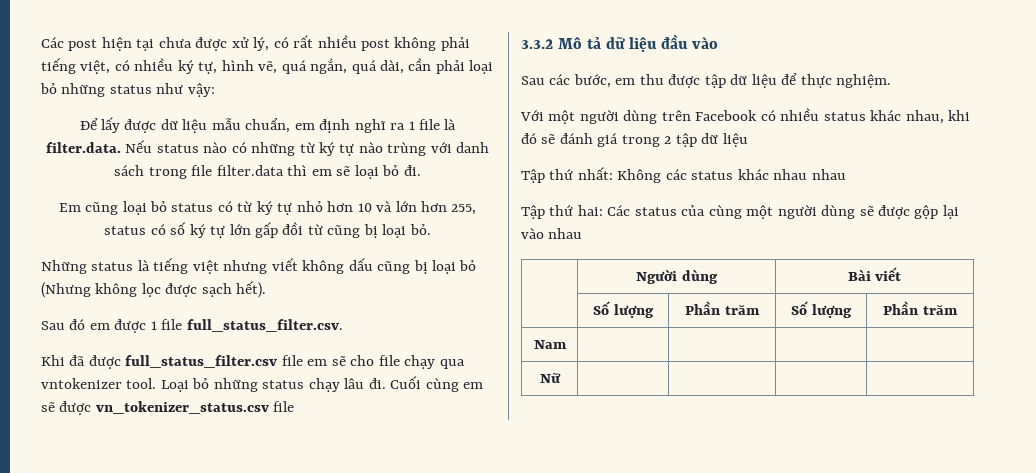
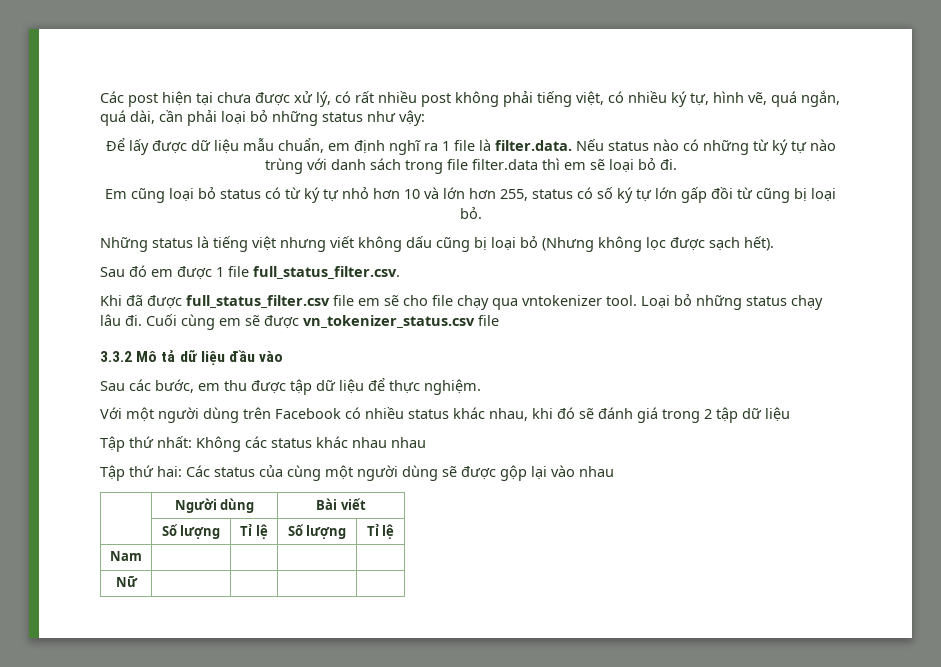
- | Số lượng | Phần trăm | Số lượng | Phần trăm
+ | Số lượng | Tỉ lệ | Số lượng | Tỉ lệ

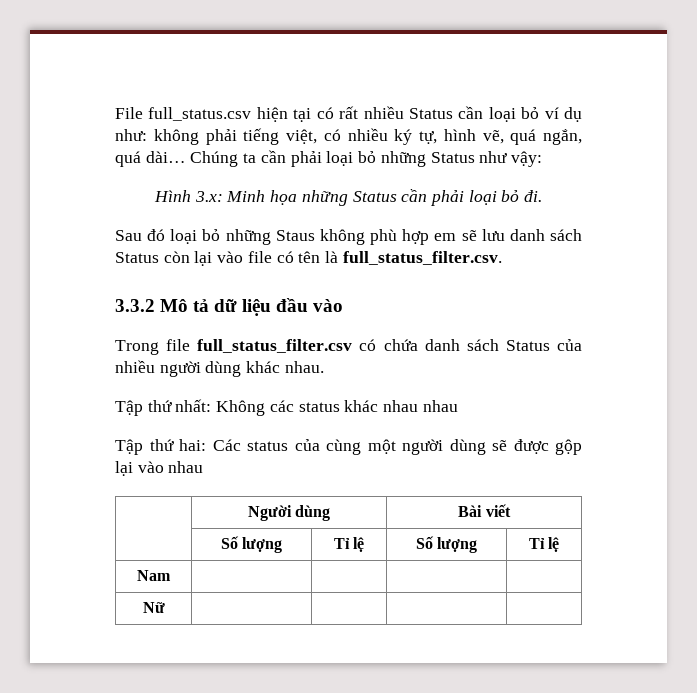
- Các post hiện tại chưa được xử lý, có rất nhiều post không phải tiếng việt, có nhiều ký tự, hình vẽ, quá ngắn, quá dài, cần phải loại bỏ những status như vậy:
+ File full_status.csv hiện tại có rất nhiều Status cần loại bỏ ví dụ như: không phải tiếng việt, có nhiều ký tự, hình vẽ, quá ngắn, quá dài… Chúng ta cần phải loại bỏ những Status như vậy:
- Để lấy được dữ liệu mẫu chuẩn, em định nghĩ ra 1 file là filter.data. Nếu status nào có những từ ký tự nào trùng với danh sách trong file filter.data thì em sẽ loại bỏ đi.
- Em cũng loại bỏ status có từ ký tự nhỏ hơn 10 và lớn hơn 255, status có số ký tự lớn gấp đồi từ cũng bị loại bỏ.
- Những status là tiếng việt nhưng viết không dấu cũng bị loại bỏ (Nhưng không lọc được sạch hết).
- Sau đó em được 1 file full_status_filter.csv.
- Khi đã được full_status_filter.csv file em sẽ cho file chạy qua vntokenizer tool. Loại bỏ những status chạy lâu đi. Cuối cùng em sẽ được vn_tokenizer_status.csv file
+ Hình 3.x: Minh họa những Status cần phải loại bỏ đi.
+ Sau đó loại bỏ những Staus không phù hợp em sẽ lưu danh sách Status còn lại vào file có tên là full_status_filter.csv.
- Sau các bước, em thu được tập dữ liệu để thực nghiệm.
- Với một người dùng trên Facebook có nhiều status khác nhau, khi đó sẽ đánh giá trong 2 tập dữ liệu
+ Trong file full_status_filter.csv có chứa danh sách Status của nhiều người dùng khác nhau.

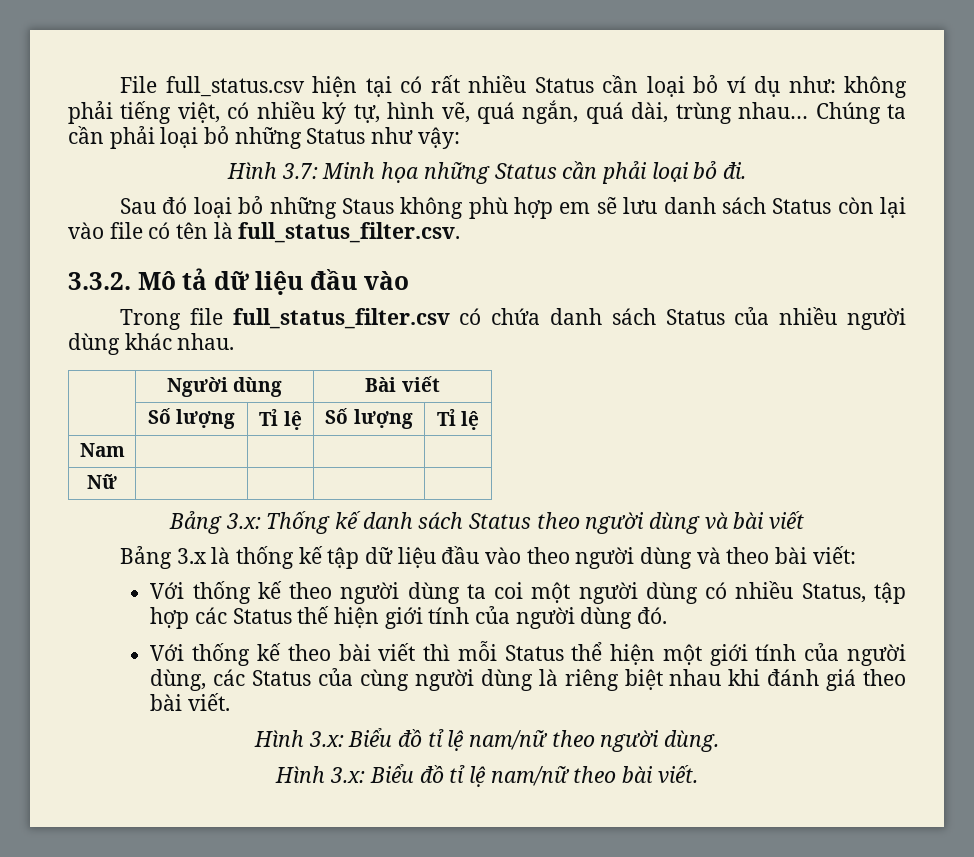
- File full_status.csv hiện tại có rất nhiều Status cần loại bỏ ví dụ như: không phải tiếng việt, có nhiều ký tự, hình vẽ, quá ngắn, quá dài…
+ File full_status.csv hiện tại có rất nhiều Status cần loại bỏ ví dụ như: không phải tiếng việt, có nhiều ký tự, hình vẽ, quá ngắn, quá dài, trùng nhau…
- Hình 3.x: Minh họa những Status cần phải loại bỏ đi.
+ Hình 3.7: Minh họa những Status cần phải loại bỏ đi.
- 3.3.2 Mô tả dữ liệu đầu vào
+ 3.3.2. Mô tả dữ liệu đầu vào
- Tập thứ nhất: Không các status khác nhau nhau
- Tập thứ hai: Các status của cùng một người dùng sẽ được gộp lại vào nhau
+ Bảng 3.x: Thống kế danh sách Status theo người dùng và bài viết
+ Bảng 3.x là thống kế tập dữ liệu đầu vào theo người dùng và theo bài viết:
+ Với thống kế theo người dùng ta coi một người dùng có nhiều Status, tập hợp các Status thế hiện giới tính của người dùng đó.
+ Với thống kế theo bài viết thì mỗi Status thể hiện một giới tính của người dùng, các Status của cùng người dùng là riêng biệt nhau khi đánh giá theo bài viết.
+ Hình 3.x: Biểu đồ tỉ lệ nam/nữ theo người dùng.
+ Hình 3.x: Biểu đồ tỉ lệ nam/nữ theo bài viết.

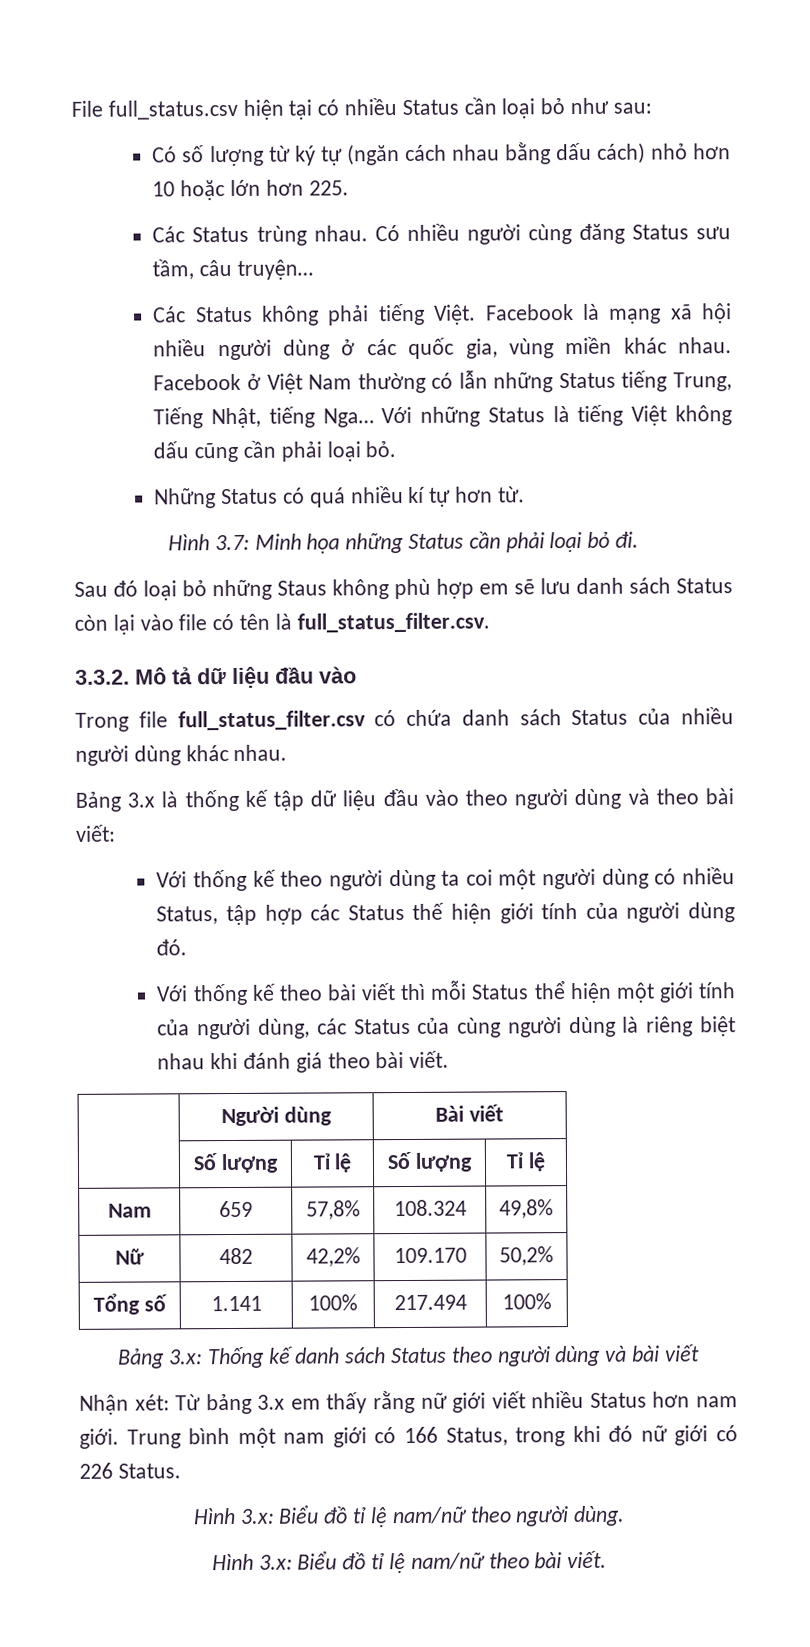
- File full_status.csv hiện tại có rất nhiều Status cần loại bỏ ví dụ như: không phải tiếng việt, có nhiều ký tự, hình vẽ, quá ngắn, quá dài, trùng nhau… Chúng ta cần phải loại bỏ những Status như vậy:
+ File full_status.csv hiện tại có nhiều Status cần loại bỏ như sau:
+ Có số lượng từ ký tự (ngăn cách nhau bằng dấu cách) nhỏ hơn 10 hoặc lớn hơn 225.
+ Các Status trùng nhau. Có nhiều người cùng đăng Status sưu tầm, câu truyện…
+ Các Status không phải tiếng Việt. Facebook là mạng xã hội nhiều người dùng ở các quốc gia, vùng miền khác nhau. Facebook ở Việt Nam thường có lẫn những Status tiếng Trung, Tiếng Nhật, tiếng Nga… Với những Status là tiếng Việt không dấu cũng cần phải loại bỏ.
+ Những Status có quá nhiều kí tự hơn từ.
- | Người dùng | Bài viết
- | Số lượng | Tỉ lệ | Số lượng | Tỉ lệ
- Nam | | | |
- Nữ | | | |
- Bảng 3.x: Thống kế danh sách Status theo người dùng và bài viết
+ | Người dùng | Bài viết
+ | Số lượng | Tỉ lệ | Số lượng | Tỉ lệ
+ Nam | 659 | 57,8% | 108.324 | 49,8%
+ Nữ | 482 | 42,2% | 109.170 | 50,2%
+ Tổng số | 1.141 | 100% | 217.494 | 100%
+ Bảng 3.x: Thống kế danh sách Status theo người dùng và bài viết
+ Nhận xét: Từ bảng 3.x em thấy rằng nữ giới viết nhiều Status hơn nam giới. Trung bình một nam giới có 166 Status, trong khi đó nữ giới có 226 Status.

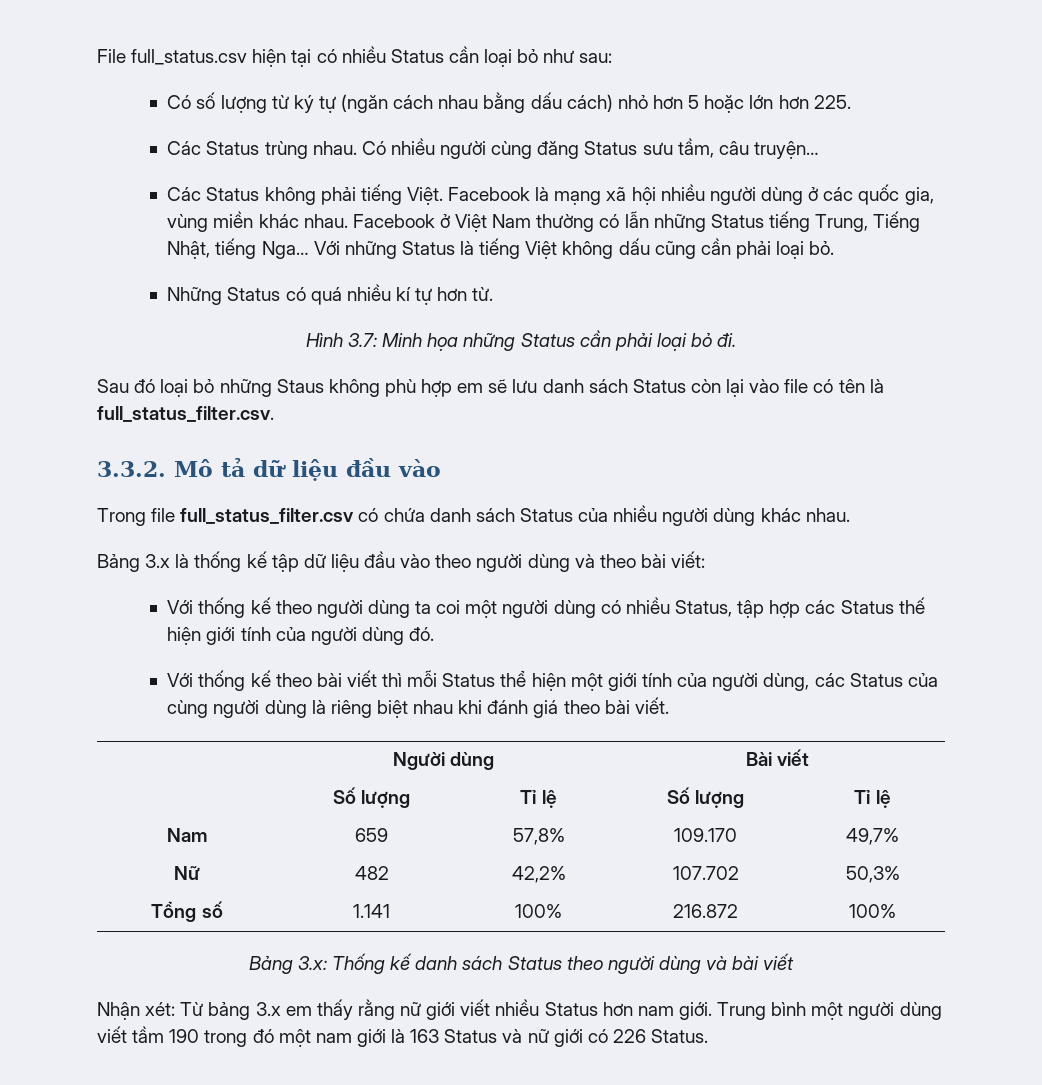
- Có số lượng từ ký tự (ngăn cách nhau bằng dấu cách) nhỏ hơn 10 hoặc lớn hơn 225.
+ Có số lượng từ ký tự (ngăn cách nhau bằng dấu cách) nhỏ hơn 5 hoặc lớn hơn 225.
- Nam | 659 | 57,8% | 108.324 | 49,8%
+ Nam | 659 | 57,8% | 109.170 | 49,7%
- Nữ | 482 | 42,2% | 109.170 | 50,2%
+ Nữ | 482 | 42,2% | 107.702 | 50,3%
- Tổng số | 1.141 | 100% | 217.494 | 100%
+ Tổng số | 1.141 | 100% | 216.872 | 100%
- Trung bình một nam giới có 166 Status, trong khi đó nữ giới có 226 Status.
+ Trung bình một người dùng viết tầm 190 trong đó một nam giới là 163 Status và nữ giới có 226 Status.
- Hình 3.x: Biểu đồ tỉ lệ nam/nữ theo người dùng.
- Hình 3.x: Biểu đồ tỉ lệ nam/nữ theo bài viết.

